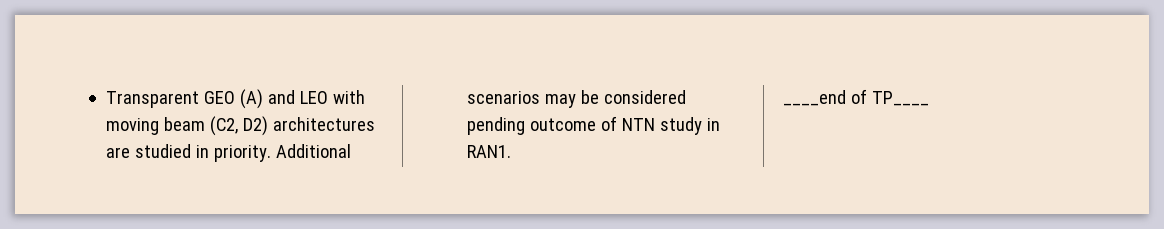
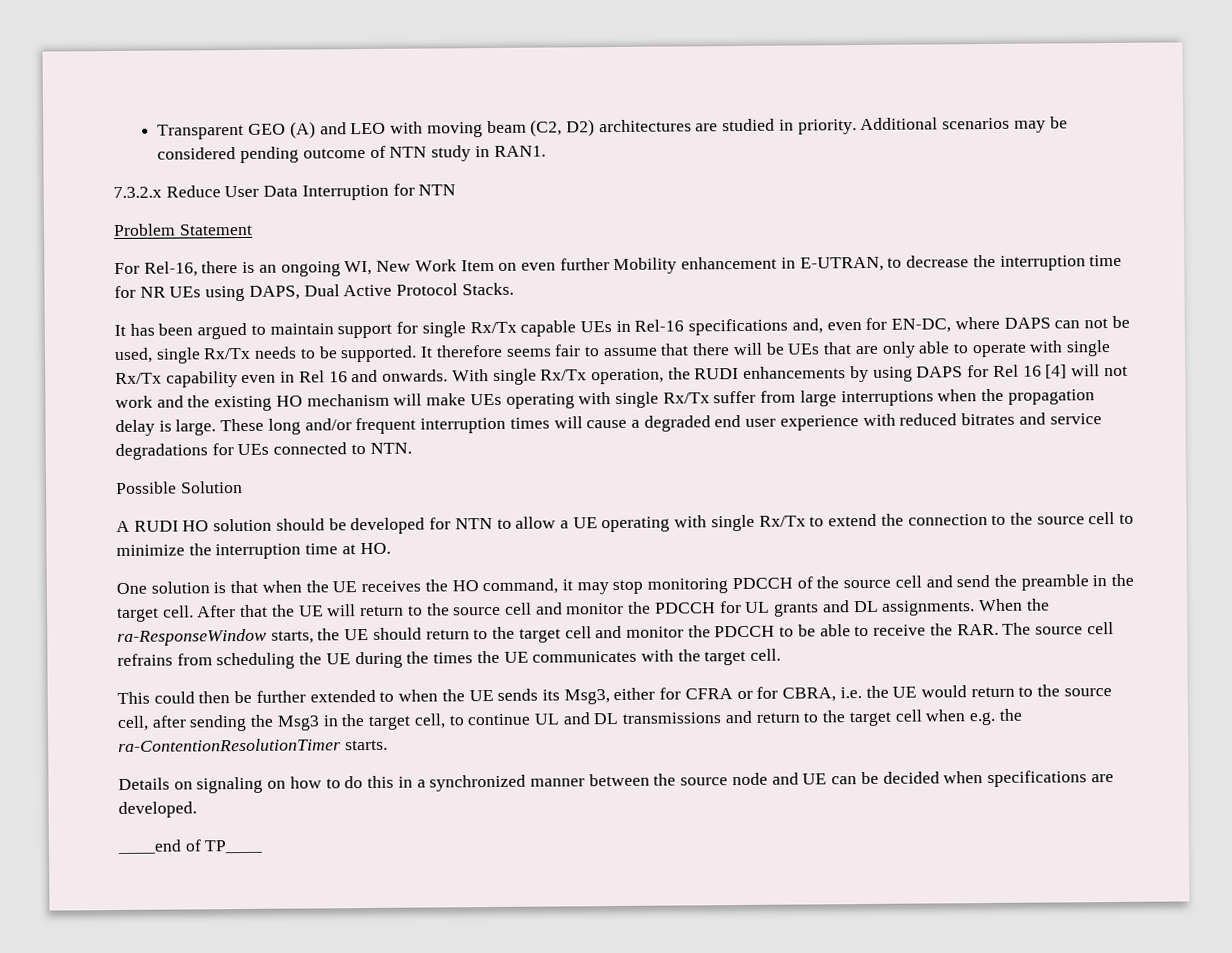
+ 7.3.2.x Reduce User Data Interruption for NTN
+ Problem Statement
+ For Rel-16, there is an ongoing WI, New Work Item on even further Mobility enhancement in E-UTRAN, to decrease the interruption time for NR UEs using DAPS, Dual Active Protocol Stacks.
+ It has been argued to maintain support for single Rx/Tx capable UEs in Rel-16 specifications and, even for EN-DC, where DAPS can not be used, single Rx/Tx needs to be supported. It therefore seems fair to assume that there will be UEs that are only able to operate with single Rx/Tx capability even in Rel 16 and onwards. With single Rx/Tx operation, the RUDI enhancements by using DAPS for Rel 16 [4] will not work and the existing HO mechanism will make UEs operating with single Rx/Tx suffer from large interruptions when the propagation delay is large. These long and/or frequent interruption times will cause a degraded end user experience with reduced bitrates and service degradations for UEs connected to NTN.
+ Possible Solution
+ A RUDI HO solution should be developed for NTN to allow a UE operating with single Rx/Tx to extend the connection to the source cell to minimize the interruption time at HO.
+ One solution is that when the UE receives the HO command, it may stop monitoring PDCCH of the source cell and send the preamble in the target cell. After that the UE will return to the source cell and monitor the PDCCH for UL grants and DL assignments. When the ra-ResponseWindow starts, the UE should return to the target cell and monitor the PDCCH to be able to receive the RAR. The source cell refrains from scheduling the UE during the times the UE communicates with the target cell.
+ This could then be further extended to when the UE sends its Msg3, either for CFRA or for CBRA, i.e. the UE would return to the source cell, after sending the Msg3 in the target cell, to continue UL and DL transmissions and return to the target cell when e.g. the ra-ContentionResolutionTimer starts.
+ Details on signaling on how to do this in a synchronized manner between the source node and UE can be decided when specifications are developed.

